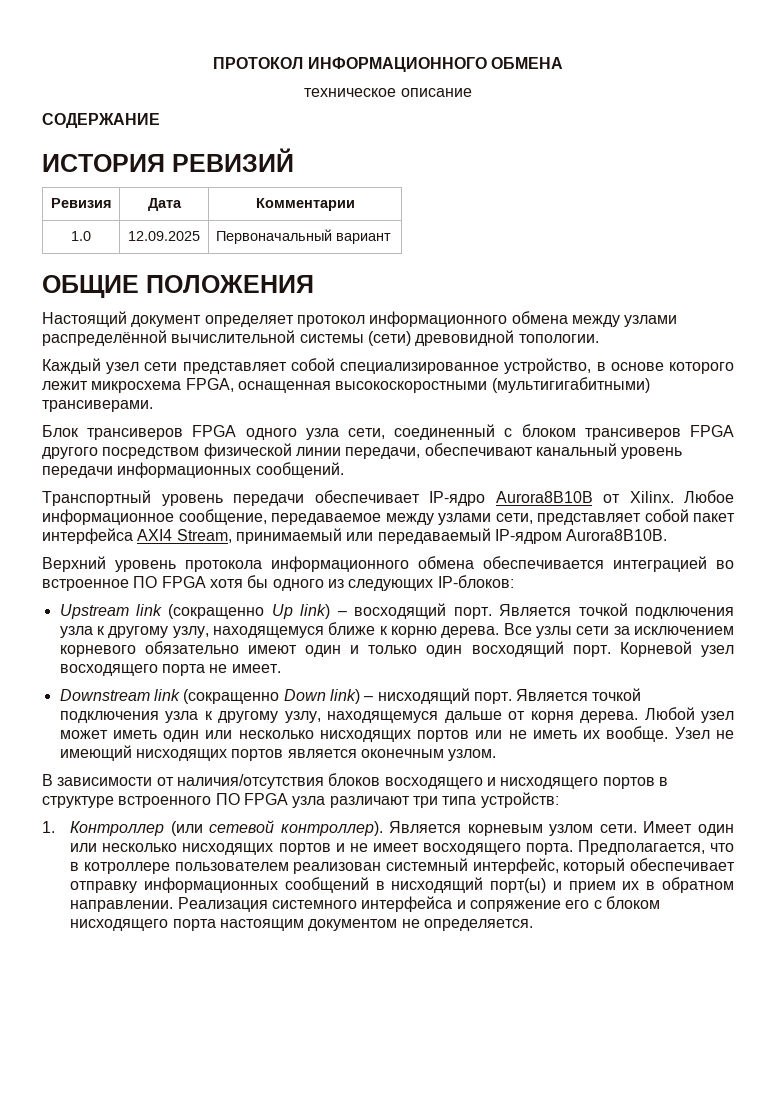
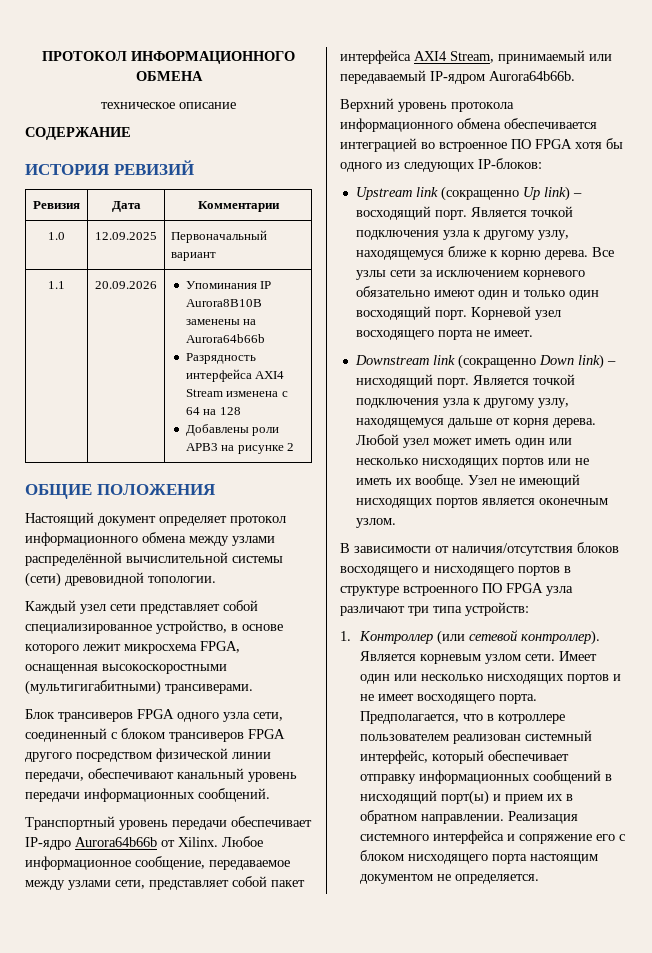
+ 1.1 | 20.09.2026 | Упоминания IP Aurora8B10B заменены на Aurora64b66b
+ Разрядность интерфейса AXI4 Stream изменена с 64 на 128
+ Добавлены роли APB3 на рисунке 2
- Транспортный уровень передачи обеспечивает IP-ядро Aurora8B10B от Xilinx.
+ Транспортный уровень передачи обеспечивает IP-ядро Aurora64b66b от Xilinx.
- Любое информационное сообщение, передаваемое между узлами сети, представляет собой пакет интерфейса AXI4 Stream, принимаемый или передаваемый IP-ядром Aurora8B10B.
+ Любое информационное сообщение, передаваемое между узлами сети, представляет собой пакет интерфейса AXI4 Stream, принимаемый или передаваемый IP-ядром Aurora64b66b.

